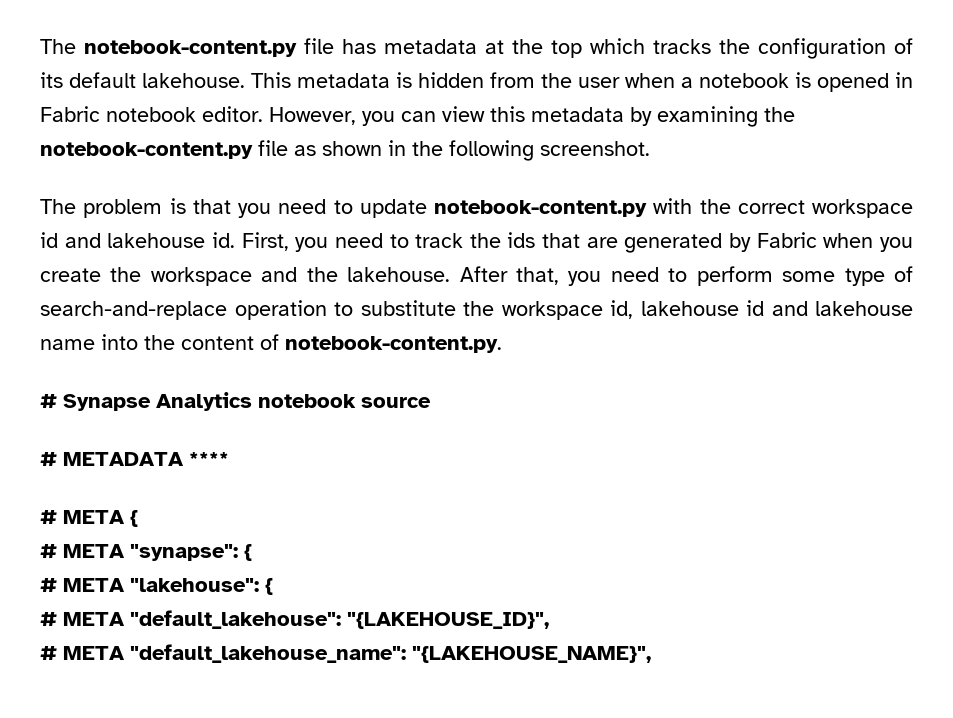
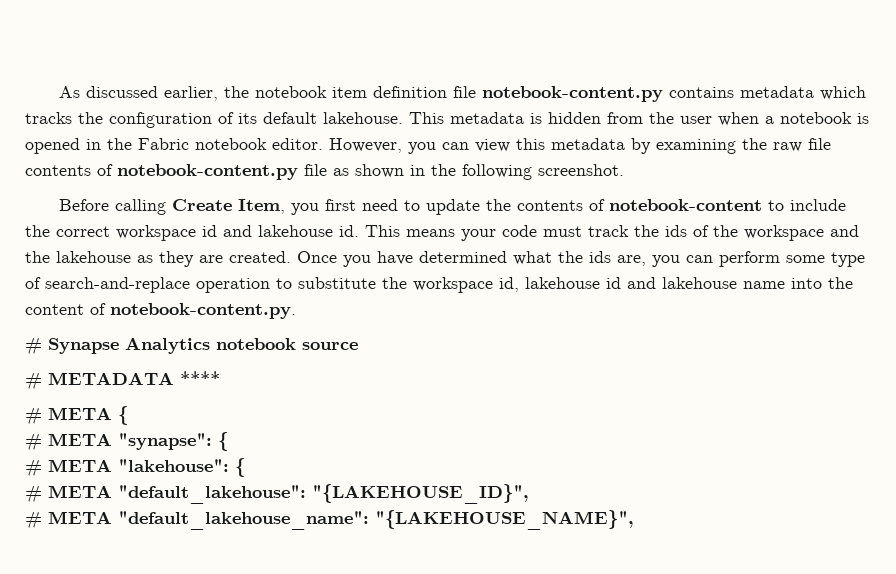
- The notebook-content.py file has metadata at the top which tracks the configuration of its default lakehouse.
+ As discussed earlier, the notebook item definition file notebook-content.py contains metadata which tracks the configuration of its default lakehouse.
- This metadata is hidden from the user when a notebook is opened in Fabric notebook editor.
+ This metadata is hidden from the user when a notebook is opened in the Fabric notebook editor.
- However, you can view this metadata by examining the notebook-content.py file as shown in the following screenshot.
+ However, you can view this metadata by examining the raw file contents of notebook-content.py file as shown in the following screenshot.
- The problem is that you need to update notebook-content.py with the correct workspace id and lakehouse id.
+ Before calling Create Item, you first need to update the contents of notebook-content to include the correct workspace id and lakehouse id.
- First, you need to track the ids that are generated by Fabric when you create the workspace and the lakehouse. After that, you need to perform some type of search-and-replace operation to substitute the workspace id, lakehouse id and lakehouse name into the content of notebook-content.py.
+ This means your code must track the ids of the workspace and the lakehouse as they are created. Once you have determined what the ids are, you can perform some type of search-and-replace operation to substitute the workspace id, lakehouse id and lakehouse name into the content of notebook-content.py.

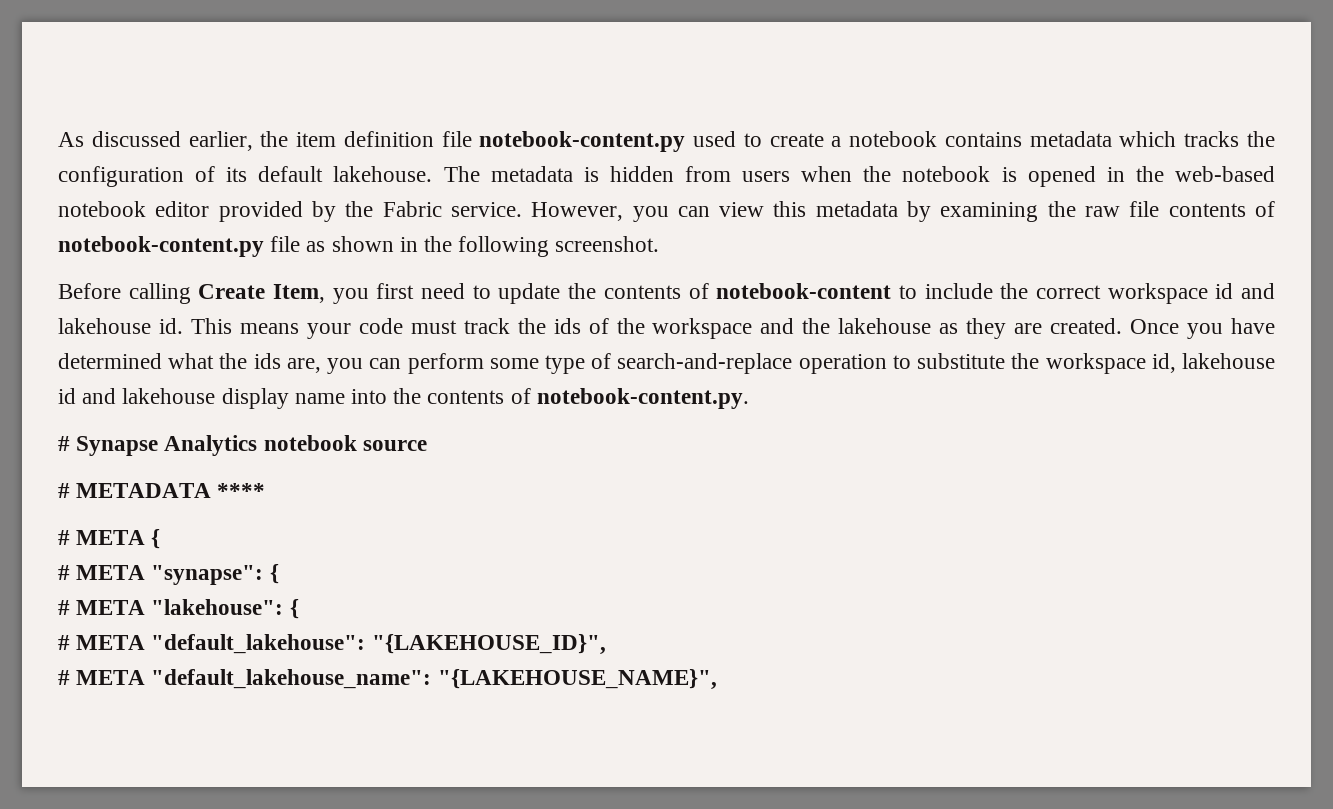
- As discussed earlier, the notebook item definition file notebook-content.py contains metadata which tracks the configuration of its default lakehouse.
+ As discussed earlier, the item definition file notebook-content.py used to create a notebook contains metadata which tracks the configuration of its default lakehouse.
- This metadata is hidden from the user when a notebook is opened in the Fabric notebook editor.
+ The metadata is hidden from users when the notebook is opened in the web-based notebook editor provided by the Fabric service.
- Once you have determined what the ids are, you can perform some type of search-and-replace operation to substitute the workspace id, lakehouse id and lakehouse name into the content of notebook-content.py.
+ Once you have determined what the ids are, you can perform some type of search-and-replace operation to substitute the workspace id, lakehouse id and lakehouse display name into the contents of notebook-content.py.

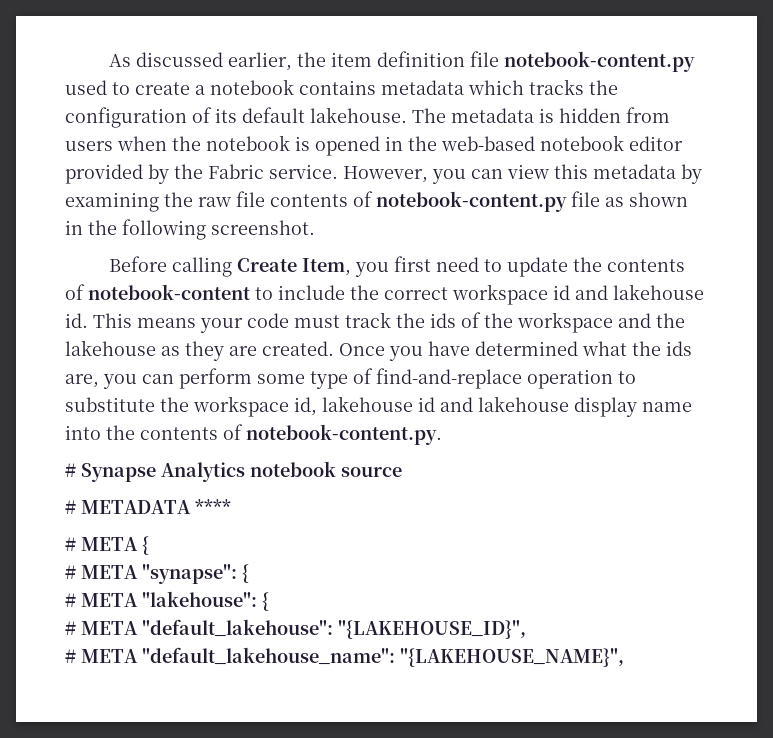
- Once you have determined what the ids are, you can perform some type of search-and-replace operation to substitute the workspace id, lakehouse id and lakehouse display name into the contents of notebook-content.py.
+ Once you have determined what the ids are, you can perform some type of find-and-replace operation to substitute the workspace id, lakehouse id and lakehouse display name into the contents of notebook-content.py.

